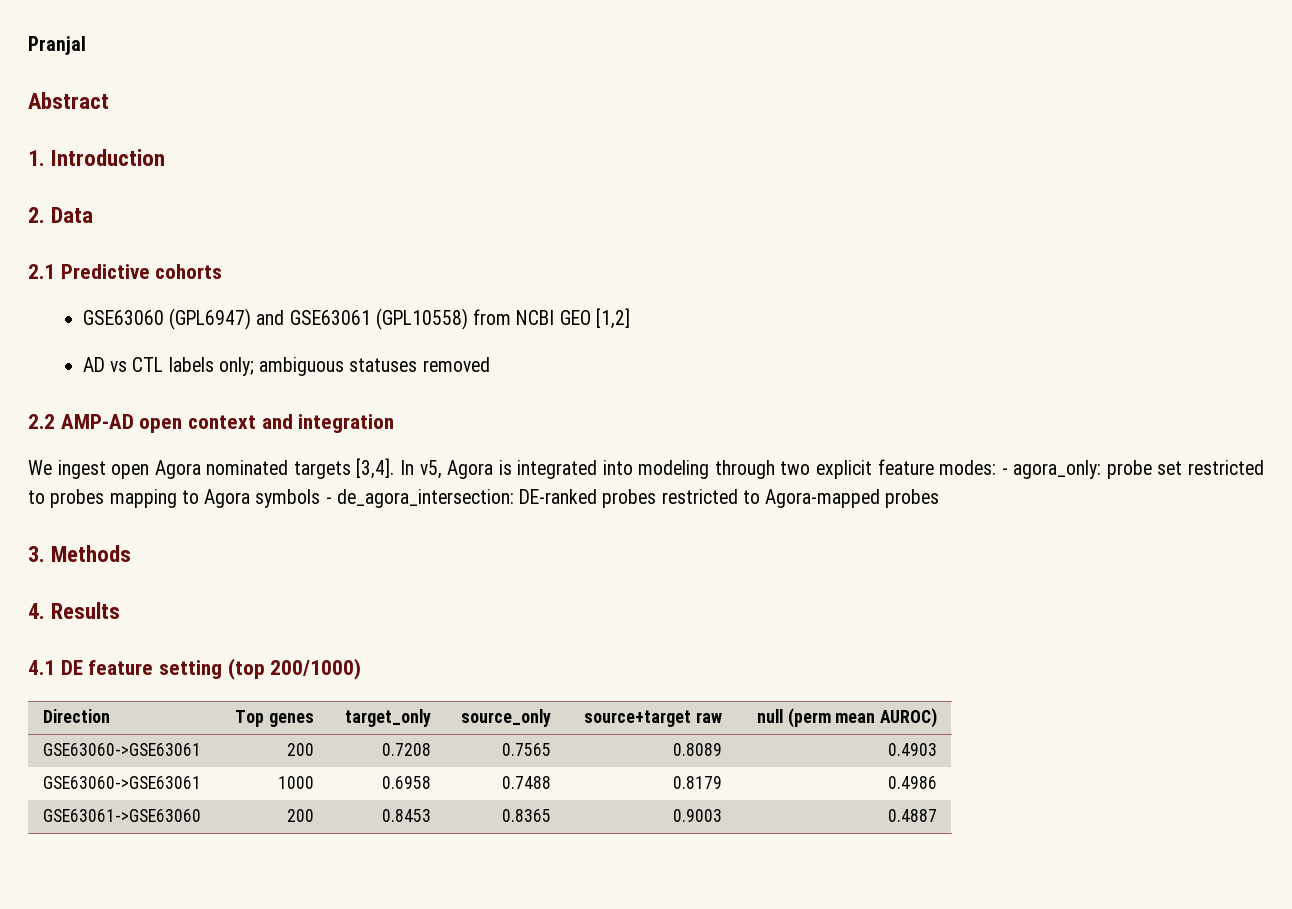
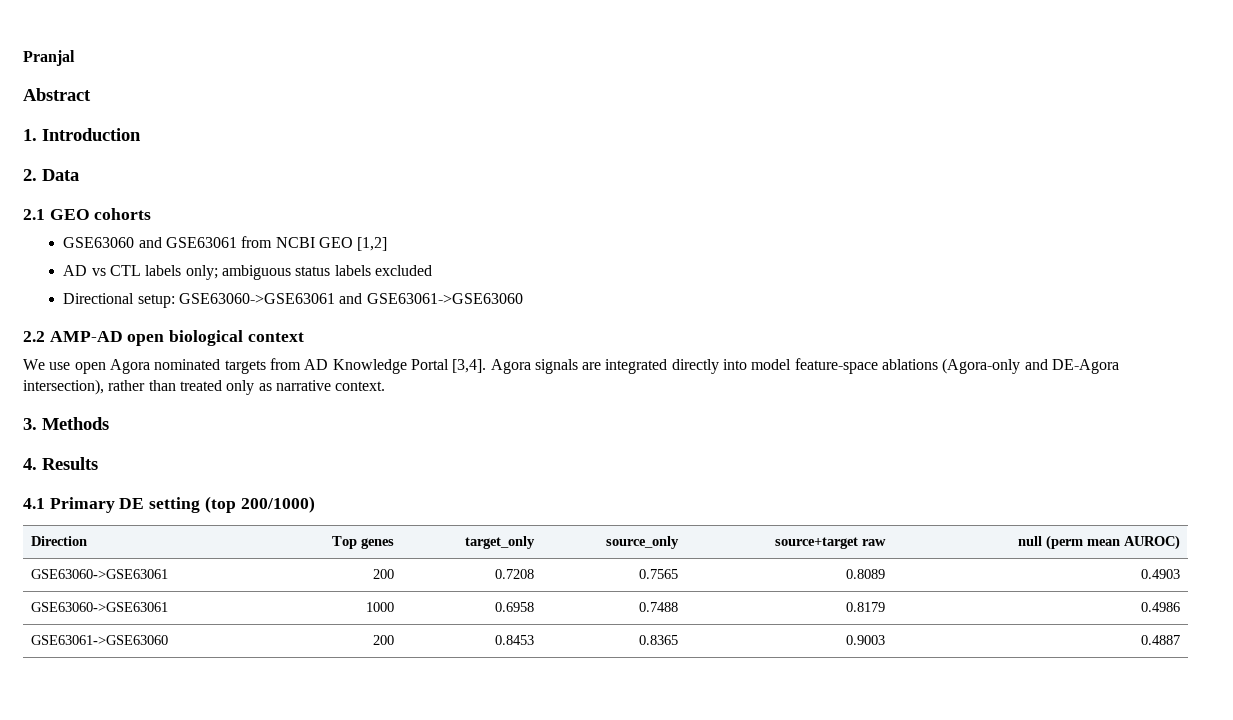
- 2.1 Predictive cohorts
+ 2.1 GEO cohorts
- GSE63060 (GPL6947) and GSE63061 (GPL10558) from NCBI GEO [1,2]
+ GSE63060 and GSE63061 from NCBI GEO [1,2]
- AD vs CTL labels only; ambiguous statuses removed
+ AD vs CTL labels only; ambiguous status labels excluded
+ Directional setup: GSE63060->GSE63061 and GSE63061->GSE63060
- 2.2 AMP-AD open context and integration
+ 2.2 AMP-AD open biological context
- We ingest open Agora nominated targets [3,4]. In v5, Agora is integrated into modeling through two explicit feature modes: - agora_only: probe set restricted to probes mapping to Agora symbols - de_agora_intersection: DE-ranked probes restricted to Agora-mapped probes
+ We use open Agora nominated targets from AD Knowledge Portal [3,4]. Agora signals are integrated directly into model feature-space ablations (Agora-only and DE-Agora intersection), rather than treated only as narrative context.
- 4.1 DE feature setting (top 200/1000)
+ 4.1 Primary DE setting (top 200/1000)

